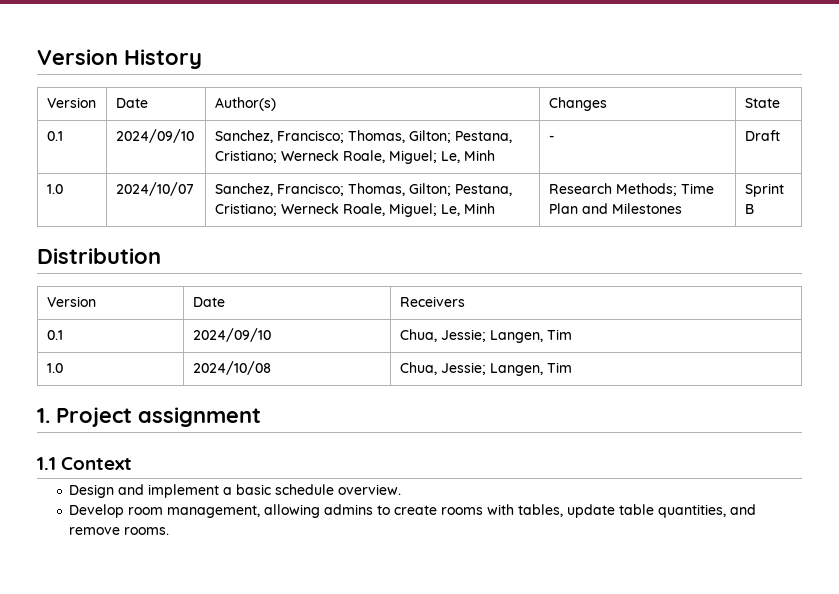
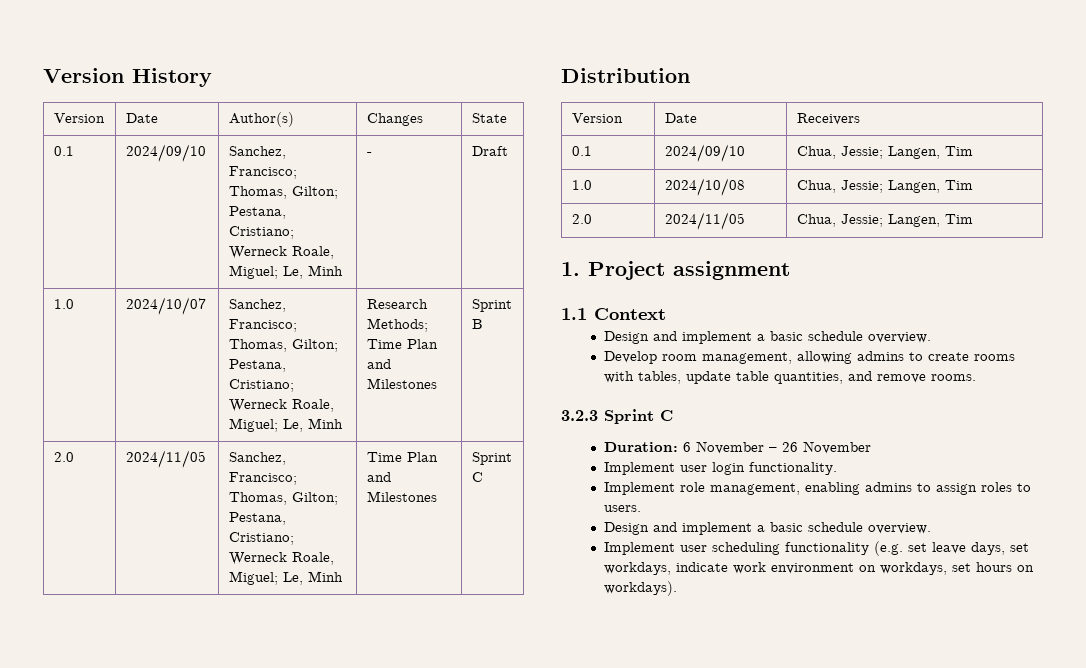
+ 2.0 | 2024/11/05 | Sanchez, Francisco; Thomas, Gilton; Pestana, Cristiano; Werneck Roale, Miguel; Le, Minh | Time Plan and Milestones | Sprint C
+ 2.0 | 2024/11/05 | Chua, Jessie; Langen, Tim
+ 3.2.3 Sprint C
+ Duration: 6 November – 26 November
+ Implement user login functionality.
+ Implement role management, enabling admins to assign roles to users.
+ Design and implement a basic schedule overview.
+ Implement user scheduling functionality (e.g. set leave days, set workdays, indicate work environment on workdays, set hours on workdays).

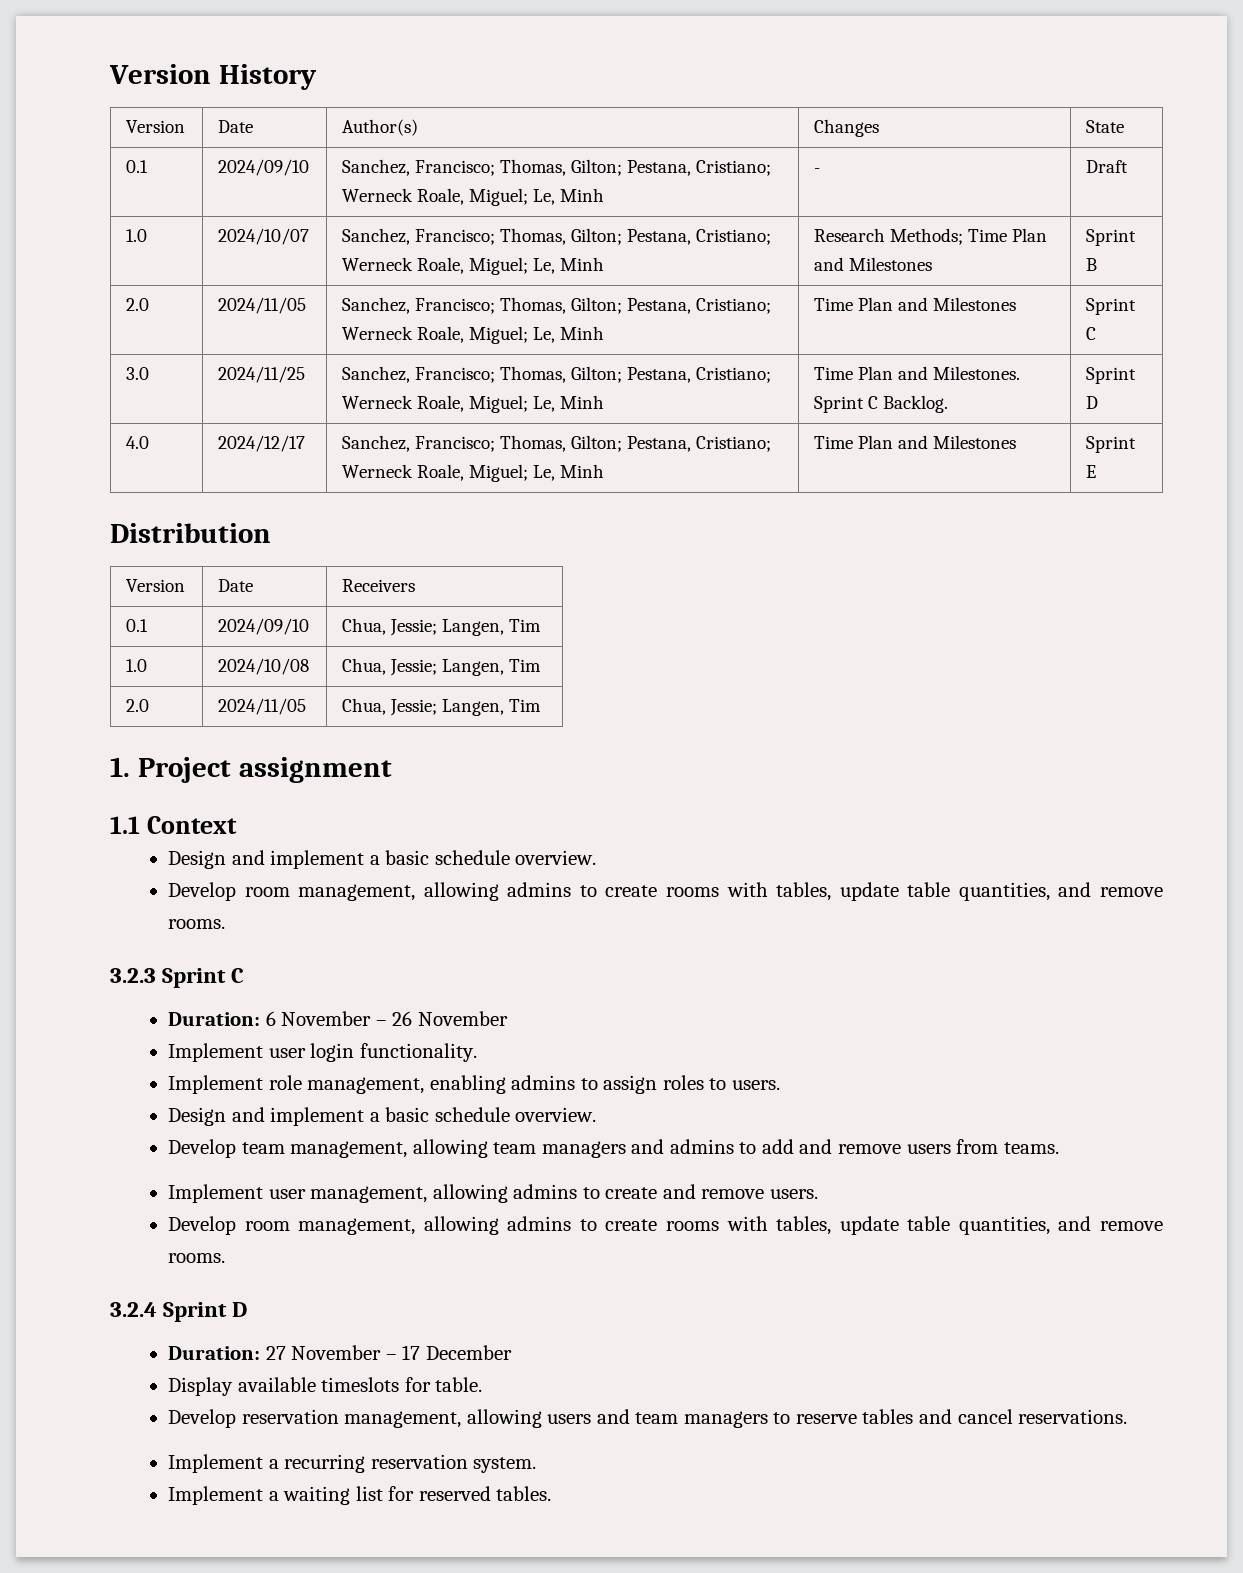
+ 3.0 | 2024/11/25 | Sanchez, Francisco; Thomas, Gilton; Pestana, Cristiano; Werneck Roale, Miguel; Le, Minh | Time Plan and Milestones. Sprint C Backlog. | Sprint D
+ 4.0 | 2024/12/17 | Sanchez, Francisco; Thomas, Gilton; Pestana, Cristiano; Werneck Roale, Miguel; Le, Minh | Time Plan and Milestones | Sprint E
- Implement user scheduling functionality (e.g. set leave days, set workdays, indicate work environment on workdays, set hours on workdays).
+ Develop team management, allowing team managers and admins to add and remove users from teams.
+ Implement user management, allowing admins to create and remove users.
+ Develop room management, allowing admins to create rooms with tables, update table quantities, and remove rooms.
+ 3.2.4 Sprint D
+ Duration: 27 November – 17 December
+ Display available timeslots for table.
+ Develop reservation management, allowing users and team managers to reserve tables and cancel reservations.
+ Implement a recurring reservation system.
+ Implement a waiting list for reserved tables.

